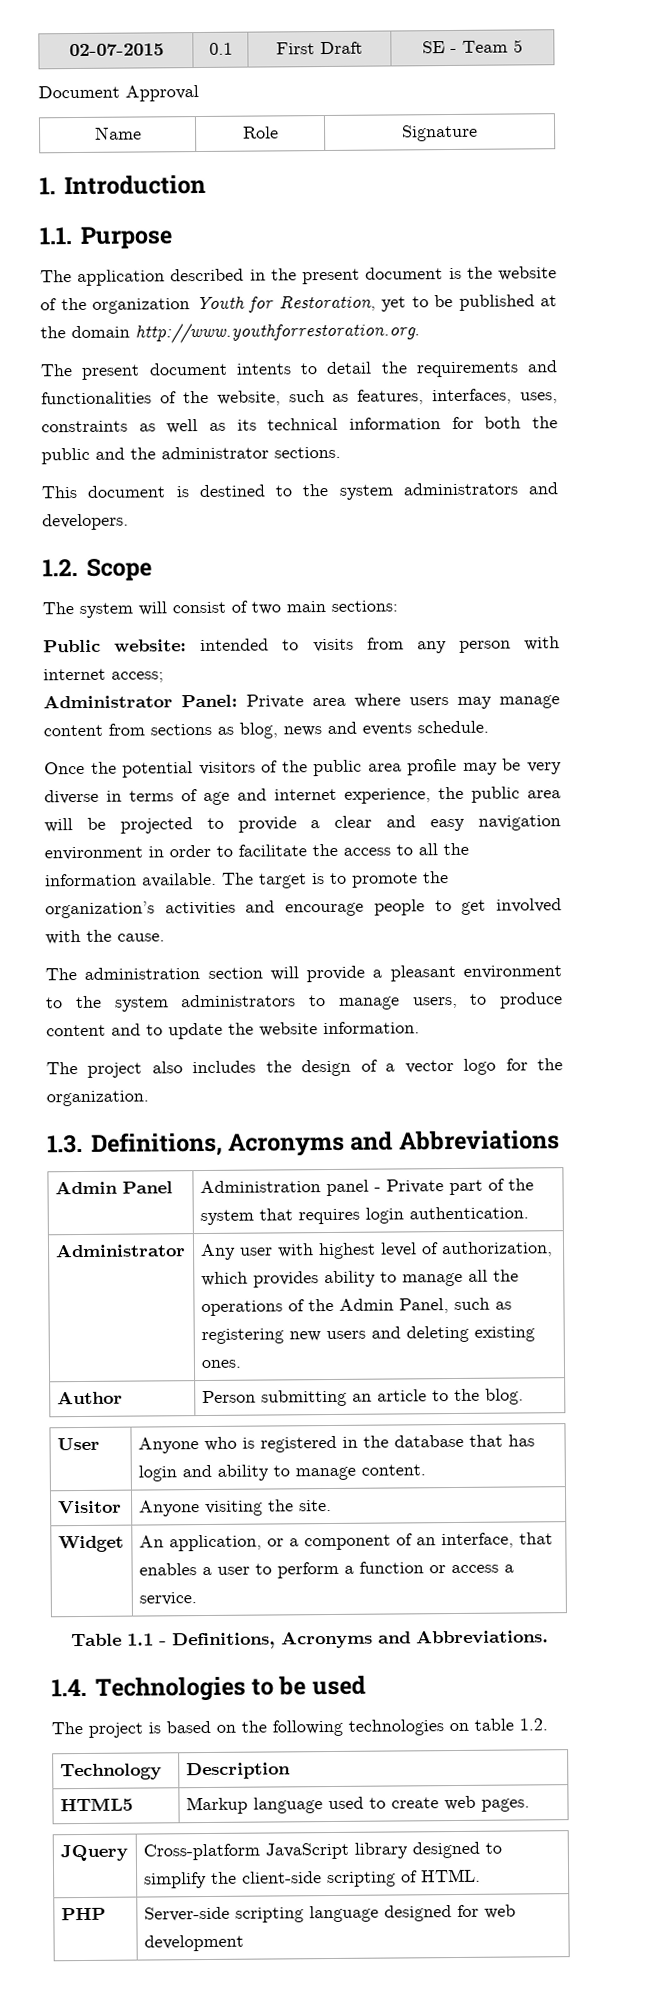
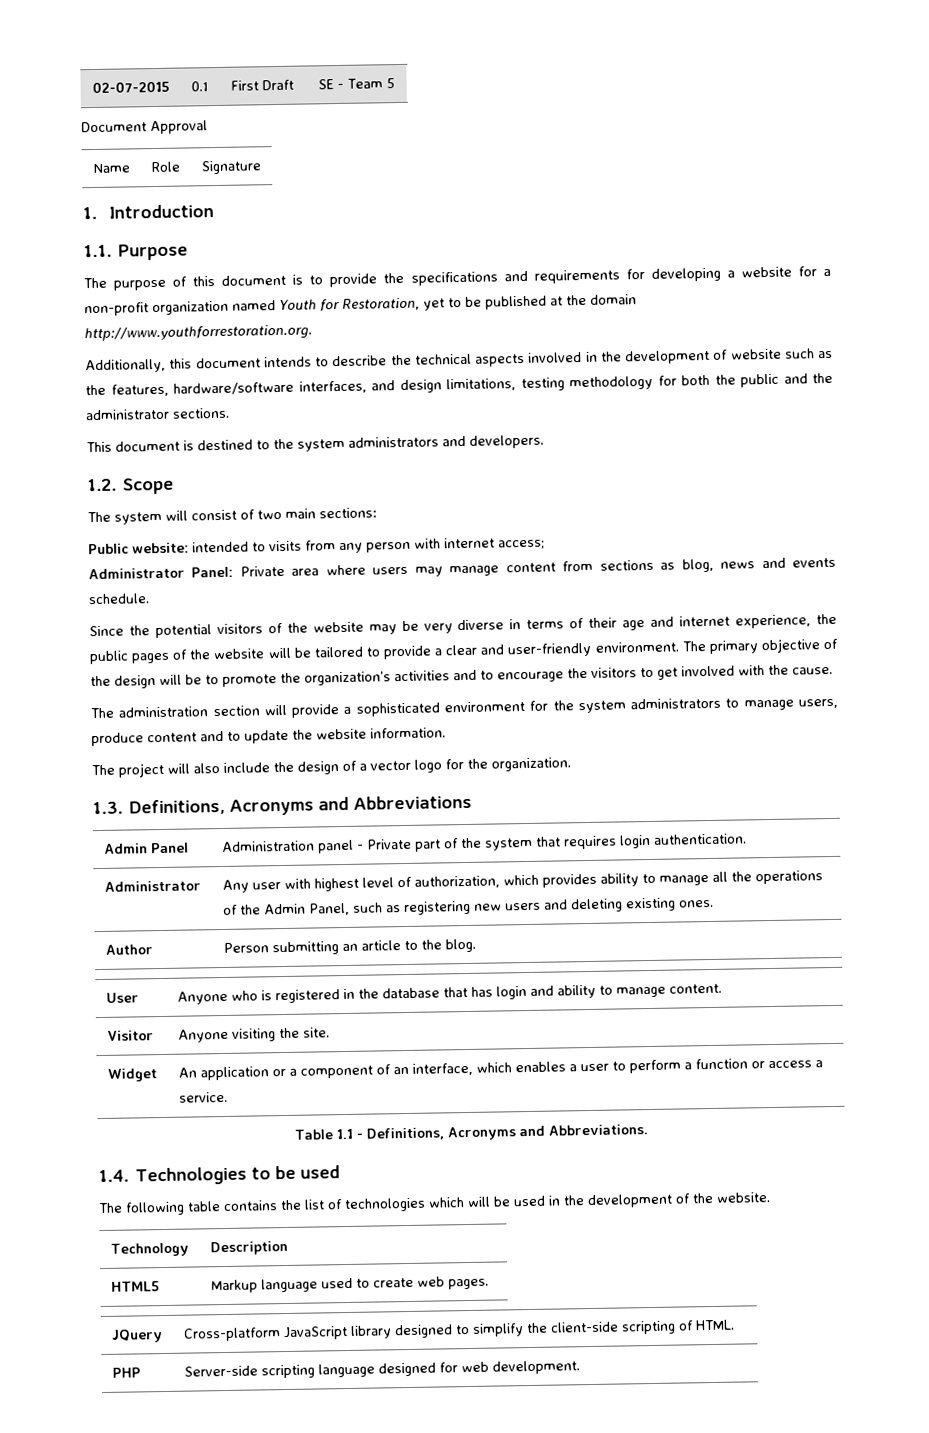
- The application described in the present document is the website of the organization Youth for Restoration, yet to be published at the domain http://www.youthforrestoration.org.
+ The purpose of this document is to provide the specifications and requirements for developing a website for a non-profit organization named Youth for Restoration, yet to be published at the domain http://www.youthforrestoration.org.
- The present document intents to detail the requirements and functionalities of the website, such as features, interfaces, uses, constraints as well as its technical information for both the public and the administrator sections.
+ Additionally, this document intends to describe the technical aspects involved in the development of website such as the features, hardware/software interfaces, and design limitations, testing methodology for both the public and the administrator sections.
- Once the potential visitors of the public area profile may be very diverse in terms of age and internet experience, the public area will be projected to provide a clear and easy navigation environment in order to facilitate the access to all the information available. The target is to promote the organization’s activities and encourage people to get involved with the cause.
+ Since the potential visitors of the website may be very diverse in terms of their age and internet experience, the public pages of the website will be tailored to provide a clear and user-friendly environment. The primary objective of the design will be to promote the organization’s activities and to encourage the visitors to get involved with the cause.
- The administration section will provide a pleasant environment to the system administrators to manage users, to produce content and to update the website information.
+ The administration section will provide a sophisticated environment for the system administrators to manage users, produce content and to update the website information.
- The project also includes the design of a vector logo for the organization.
+ The project will also include the design of a vector logo for the organization.
- Widget | An application, or a component of an interface, that enables a user to perform a function or access a service.
+ Widget | An application or a component of an interface, which enables a user to perform a function or access a service.
- The project is based on the following technologies on table 1.2.
+ The following table contains the list of technologies which will be used in the development of the website.
- PHP | Server-side scripting language designed for web development
+ PHP | Server-side scripting language designed for web development.

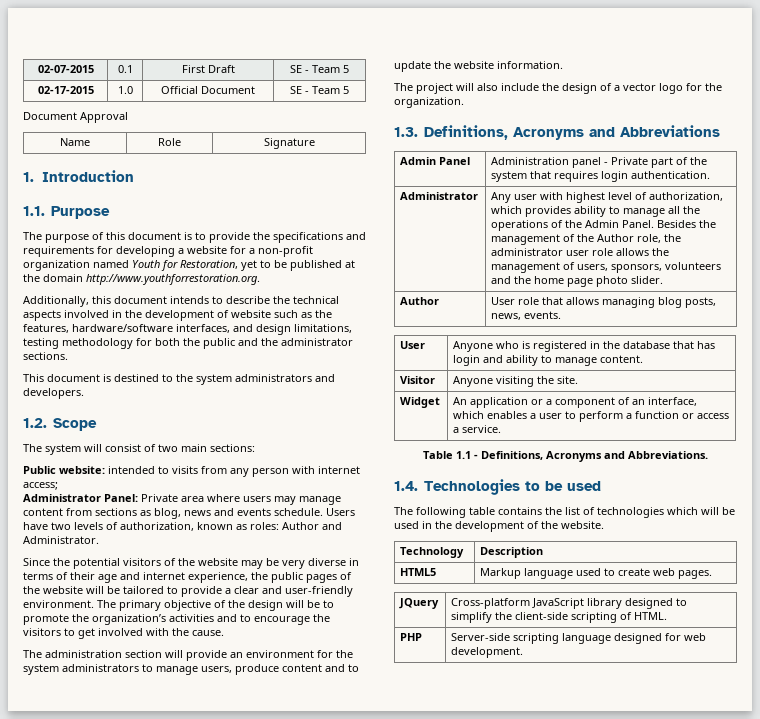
+ 02-17-2015 | 1.0 | Official Document | SE - Team 5
+ Users have two levels of authorization, known as roles: Author and Administrator.
- The administration section will provide a sophisticated environment for the system administrators to manage users, produce content and to update the website information.
+ The administration section will provide an environment for the system administrators to manage users, produce content and to update the website information.
- Any user with highest level of authorization, which provides ability to manage all the operations of the Admin Panel, such as registering new users and deleting existing ones.
- Author | Person submitting an article to the blog.
+ Any user with highest level of authorization, which provides ability to manage all the operations of the Admin Panel. Besides the management of the Author role, the administrator user role allows the management of users, sponsors, volunteers and the home page photo slider.
+ Author | User role that allows managing blog posts, news, events.

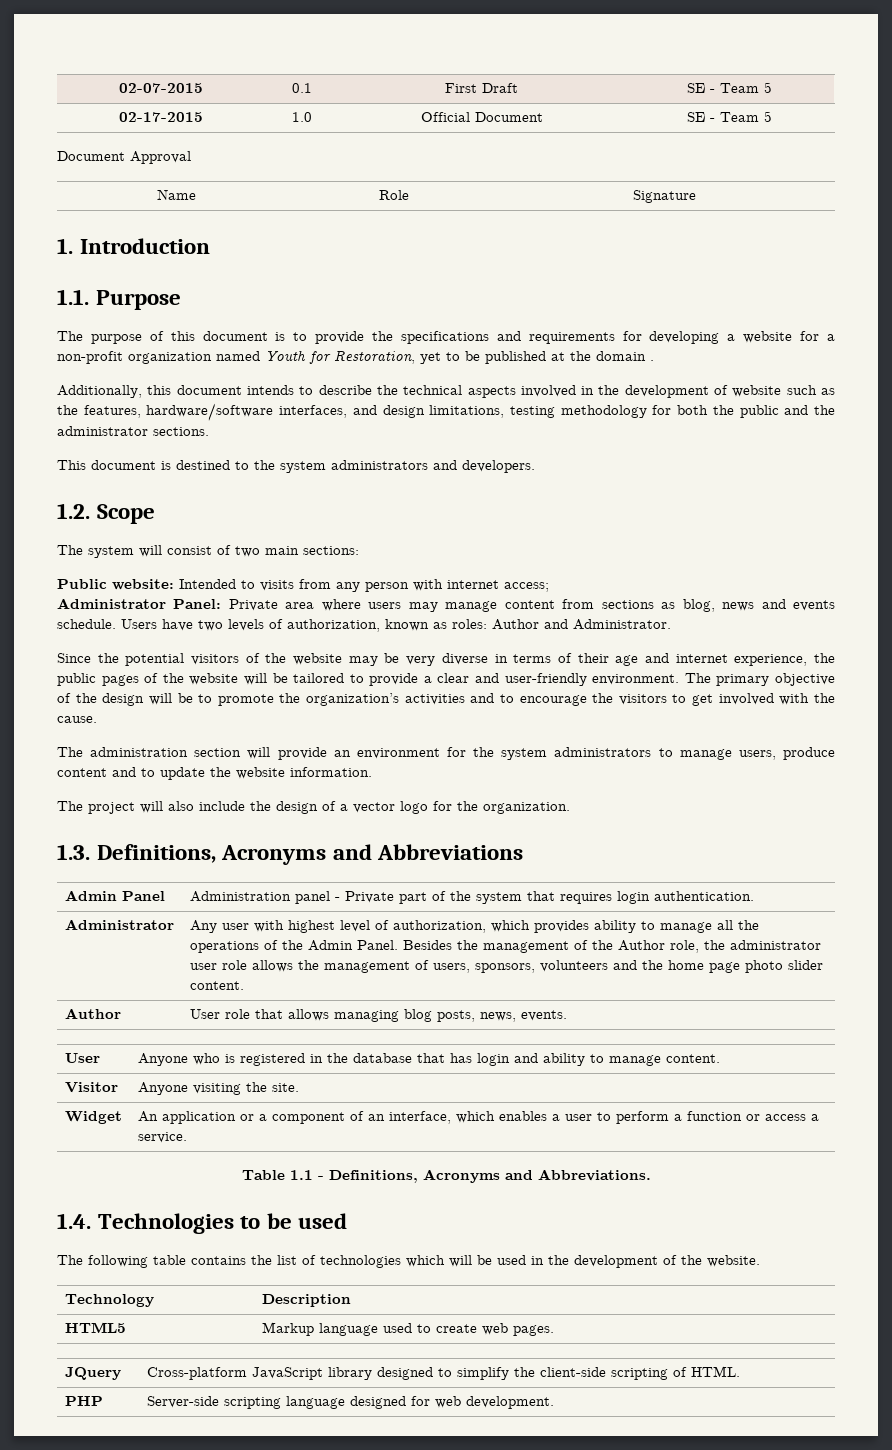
- The purpose of this document is to provide the specifications and requirements for developing a website for a non-profit organization named Youth for Restoration, yet to be published at the domain http://www.youthforrestoration.org.
+ The purpose of this document is to provide the specifications and requirements for developing a website for a non-profit organization named Youth for Restoration, yet to be published at the domain .
- Public website: intended to visits from any person with internet access;
+ Public website: Intended to visits from any person with internet access;
- Besides the management of the Author role, the administrator user role allows the management of users, sponsors, volunteers and the home page photo slider.
+ Besides the management of the Author role, the administrator user role allows the management of users, sponsors, volunteers and the home page photo slider content.

